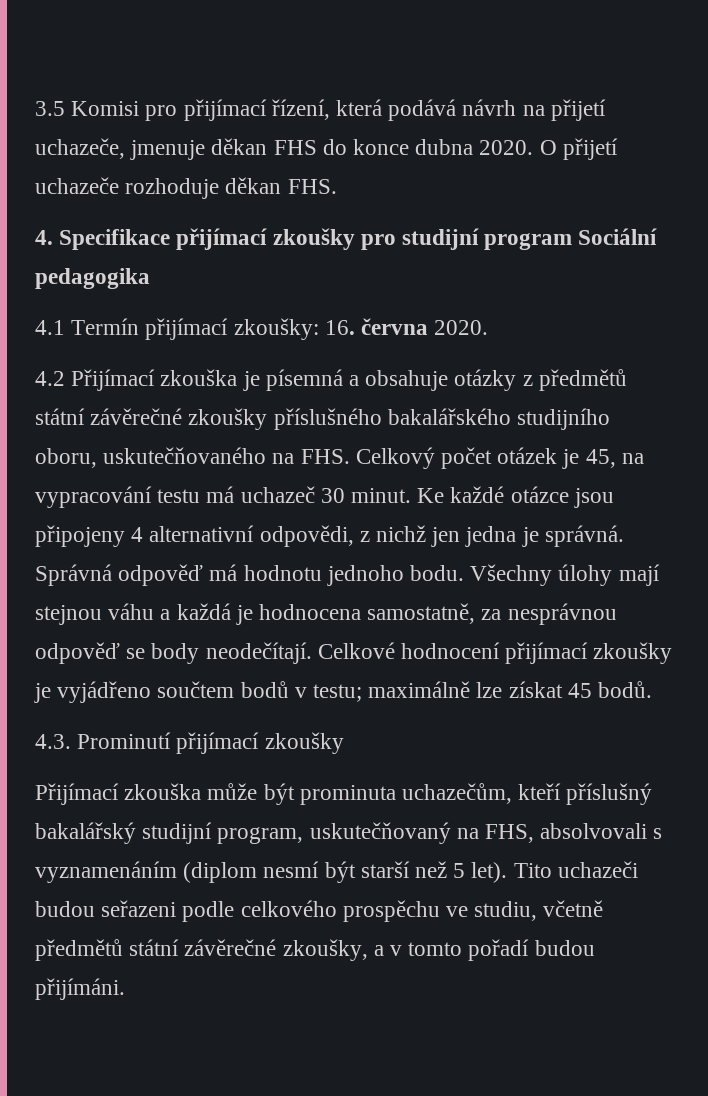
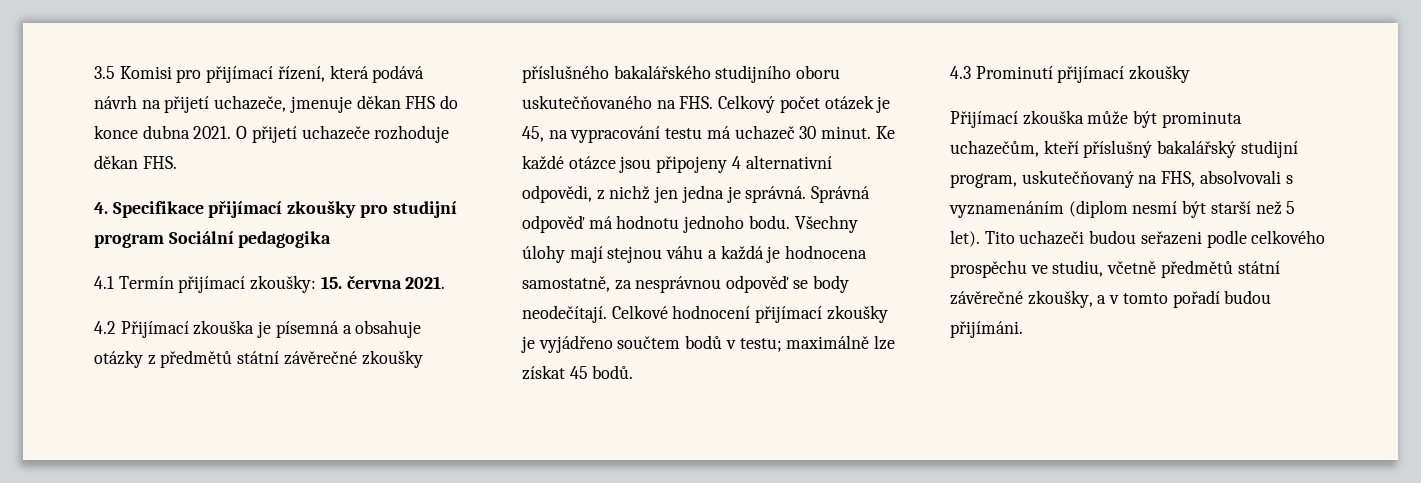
- 3.5 Komisi pro přijímací řízení, která podává návrh na přijetí uchazeče, jmenuje děkan FHS do konce dubna 2020.
+ 3.5 Komisi pro přijímací řízení, která podává návrh na přijetí uchazeče, jmenuje děkan FHS do konce dubna 2021.
- 4.1 Termín přijímací zkoušky: 16. června 2020.
+ 4.1 Termín přijímací zkoušky: 15. června 2021.
- 4.2 Přijímací zkouška je písemná a obsahuje otázky z předmětů státní závěrečné zkoušky příslušného bakalářského studijního oboru, uskutečňovaného na FHS. Celkový počet otázek je 45, na vypracování testu má uchazeč 30 minut.
+ 4.2 Přijímací zkouška je písemná a obsahuje otázky z předmětů státní závěrečné zkoušky příslušného bakalářského studijního oboru uskutečňovaného na FHS. Celkový počet otázek je 45, na vypracování testu má uchazeč 30 minut.
- 4.3. Prominutí přijímací zkoušky
+ 4.3 Prominutí přijímací zkoušky

